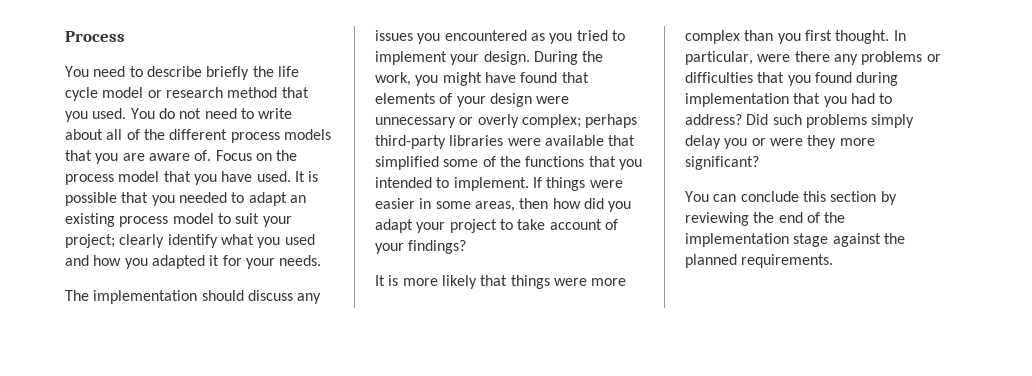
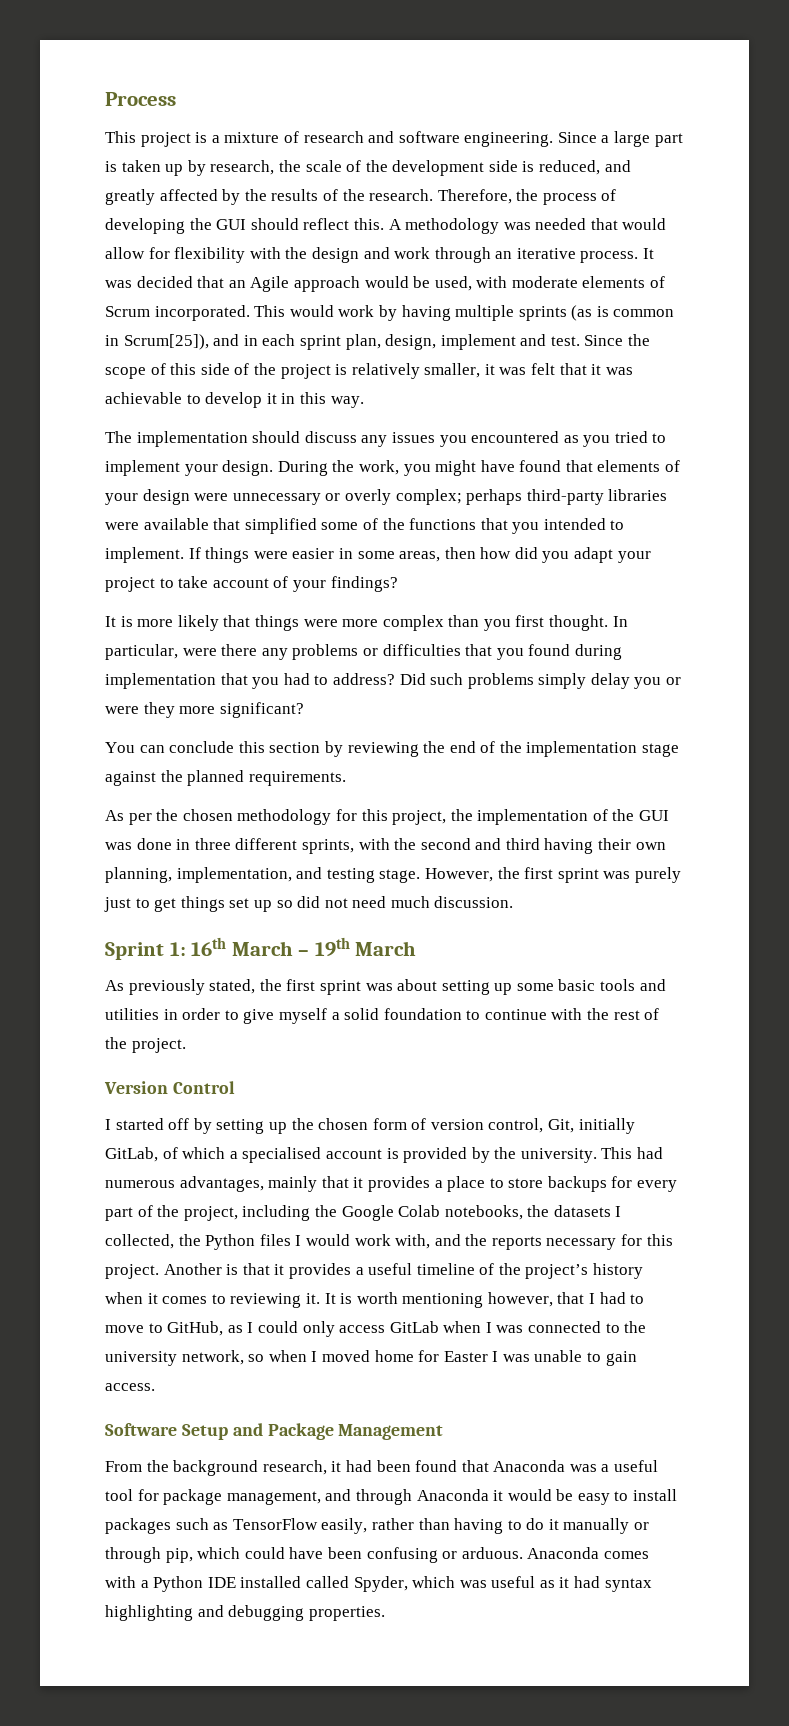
- You need to describe briefly the life cycle model or research method that you used. You do not need to write about all of the different process models that you are aware of. Focus on the process model that you have used. It is possible that you needed to adapt an existing process model to suit your project; clearly identify what you used and how you adapted it for your needs.
+ This project is a mixture of research and software engineering. Since a large part is taken up by research, the scale of the development side is reduced, and greatly affected by the results of the research. Therefore, the process of developing the GUI should reflect this. A methodology was needed that would allow for flexibility with the design and work through an iterative process. It was decided that an Agile approach would be used, with moderate elements of Scrum incorporated. This would work by having multiple sprints (as is common in Scrum[25]), and in each sprint plan, design, implement and test. Since the scope of this side of the project is relatively smaller, it was felt that it was achievable to develop it in this way.
+ As per the chosen methodology for this project, the implementation of the GUI was done in three different sprints, with the second and third having their own planning, implementation, and testing stage. However, the first sprint was purely just to get things set up so did not need much discussion.
+ Sprint 1: 16th March – 19th March
+ As previously stated, the first sprint was about setting up some basic tools and utilities in order to give myself a solid foundation to continue with the rest of the project.
+ Version Control
+ I started off by setting up the chosen form of version control, Git, initially GitLab, of which a specialised account is provided by the university. This had numerous advantages, mainly that it provides a place to store backups for every part of the project, including the Google Colab notebooks, the datasets I collected, the Python files I would work with, and the reports necessary for this project. Another is that it provides a useful timeline of the project’s history when it comes to reviewing it. It is worth mentioning however, that I had to move to GitHub, as I could only access GitLab when I was connected to the university network, so when I moved home for Easter I was unable to gain access.
+ Software Setup and Package Management
+ From the background research, it had been found that Anaconda was a useful tool for package management, and through Anaconda it would be easy to install packages such as TensorFlow easily, rather than having to do it manually or through pip, which could have been confusing or arduous. Anaconda comes with a Python IDE installed called Spyder, which was useful as it had syntax highlighting and debugging properties.

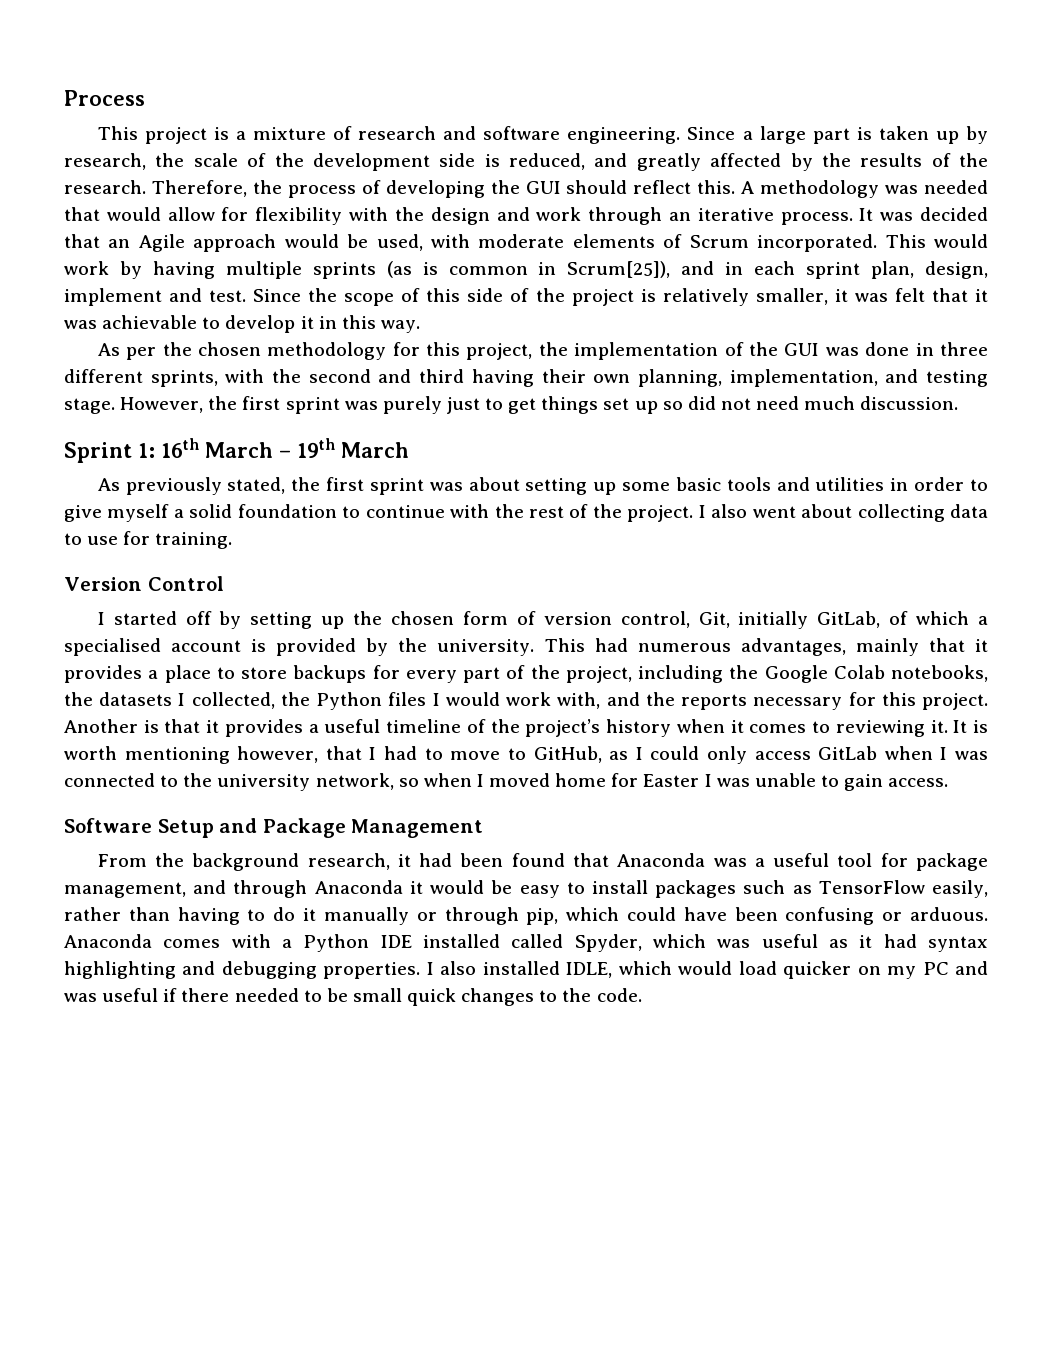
- The implementation should discuss any issues you encountered as you tried to implement your design. During the work, you might have found that elements of your design were unnecessary or overly complex; perhaps third-party libraries were available that simplified some of the functions that you intended to implement. If things were easier in some areas, then how did you adapt your project to take account of your findings?
- It is more likely that things were more complex than you first thought. In particular, were there any problems or difficulties that you found during implementation that you had to address? Did such problems simply delay you or were they more significant?
- You can conclude this section by reviewing the end of the implementation stage against the planned requirements.
+ I also went about collecting data to use for training.
+ I also installed IDLE, which would load quicker on my PC and was useful if there needed to be small quick changes to the code.

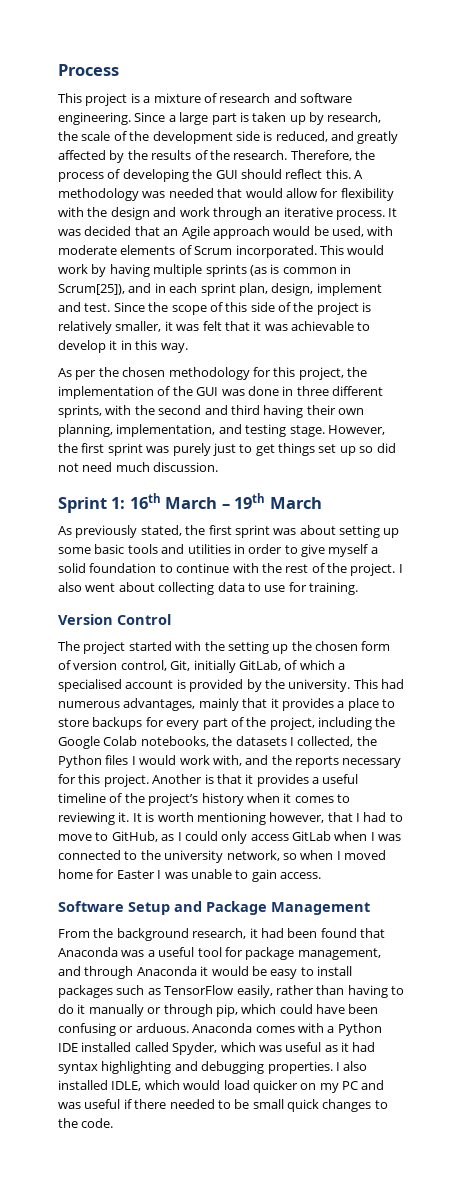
- I started off by setting up the chosen form of version control, Git, initially GitLab, of which a specialised account is provided by the university.
+ The project started with the setting up the chosen form of version control, Git, initially GitLab, of which a specialised account is provided by the university.

